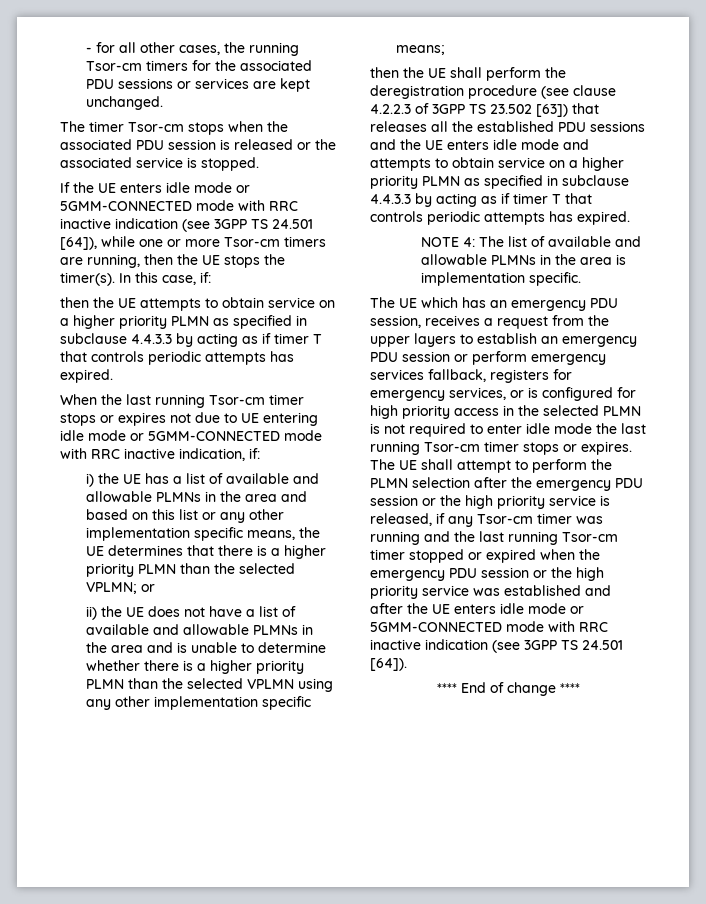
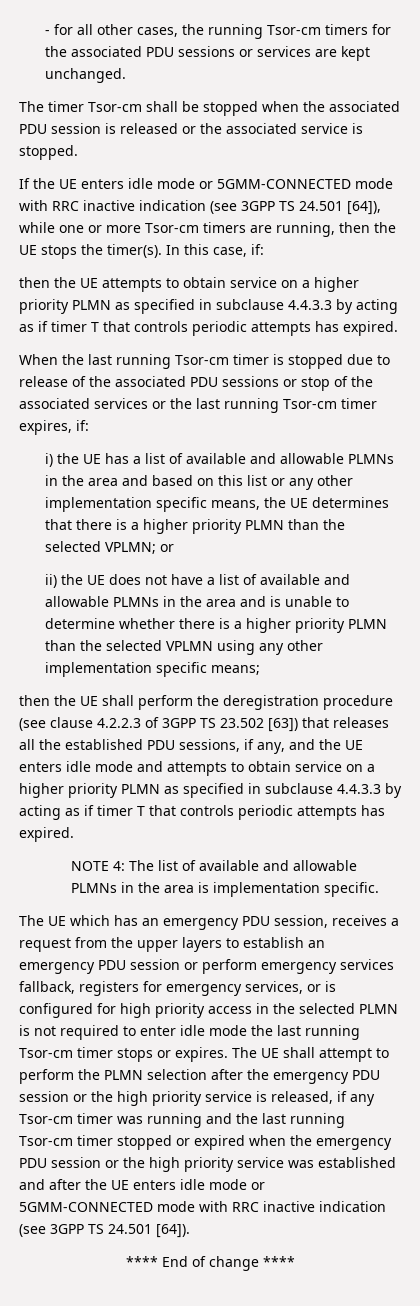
- The timer Tsor-cm stops when the associated PDU session is released or the associated service is stopped.
+ The timer Tsor-cm shall be stopped when the associated PDU session is released or the associated service is stopped.
- When the last running Tsor-cm timer stops or expires not due to UE entering idle mode or 5GMM-CONNECTED mode with RRC inactive indication, if:
+ When the last running Tsor-cm timer is stopped due to release of the associated PDU sessions or stop of the associated services or the last running Tsor-cm timer expires, if:
- then the UE shall perform the deregistration procedure (see clause 4.2.2.3 of 3GPP TS 23.502 [63]) that releases all the established PDU sessions and the UE enters idle mode and attempts to obtain service on a higher priority PLMN as specified in subclause 4.4.3.3 by acting as if timer T that controls periodic attempts has expired.
+ then the UE shall perform the deregistration procedure (see clause 4.2.2.3 of 3GPP TS 23.502 [63]) that releases all the established PDU sessions, if any, and the UE enters idle mode and attempts to obtain service on a higher priority PLMN as specified in subclause 4.4.3.3 by acting as if timer T that controls periodic attempts has expired.

